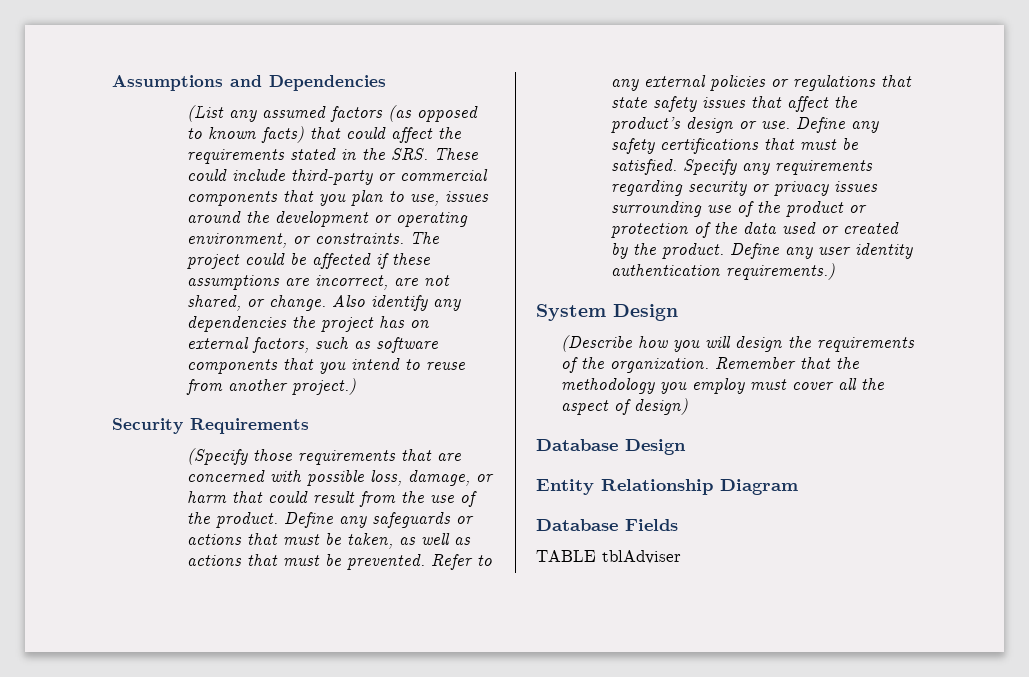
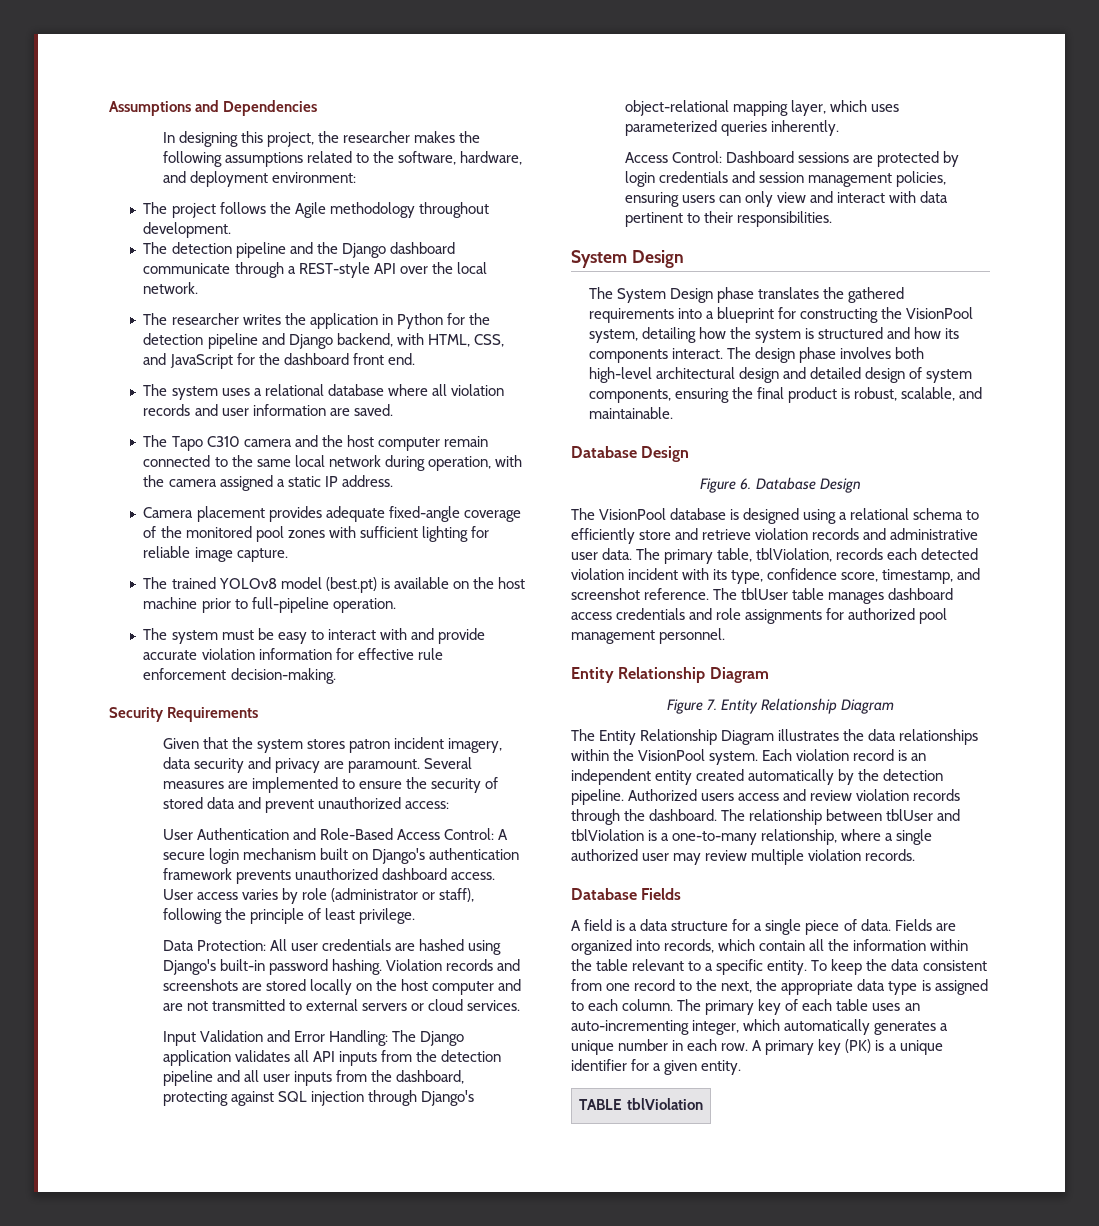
- (List any assumed factors (as opposed to known facts) that could affect the requirements stated in the SRS. These could include third-party or commercial components that you plan to use, issues around the development or operating environment, or constraints. The project could be affected if these assumptions are incorrect, are not shared, or change. Also identify any dependencies the project has on external factors, such as software components that you intend to reuse from another project.)
+ In designing this project, the researcher makes the following assumptions related to the software, hardware, and deployment environment:
+ The project follows the Agile methodology throughout development.
+ The detection pipeline and the Django dashboard communicate through a REST-style API over the local network.
+ The researcher writes the application in Python for the detection pipeline and Django backend, with HTML, CSS, and JavaScript for the dashboard front end.
+ The system uses a relational database where all violation records and user information are saved.
+ The Tapo C310 camera and the host computer remain connected to the same local network during operation, with the camera assigned a static IP address.
+ Camera placement provides adequate fixed-angle coverage of the monitored pool zones with sufficient lighting for reliable image capture.
+ The trained YOLOv8 model (best.pt) is available on the host machine prior to full-pipeline operation.
+ The system must be easy to interact with and provide accurate violation information for effective rule enforcement decision-making.
  Security Requirements
- (Specify those requirements that are concerned with possible loss, damage, or harm that could result from the use of the product. Define any safeguards or actions that must be taken, as well as actions that must be prevented. Refer to any external policies or regulations that state safety issues that affect the product’s design or use. Define any safety certifications that must be satisfied. Specify any requirements regarding security or privacy issues surrounding use of the product or protection of the data used or created by the product. Define any user identity authentication requirements.)
+ Given that the system stores patron incident imagery, data security and privacy are paramount. Several measures are implemented to ensure the security of stored data and prevent unauthorized access:
+ User Authentication and Role-Based Access Control: A secure login mechanism built on Django's authentication framework prevents unauthorized dashboard access. User access varies by role (administrator or staff), following the principle of least privilege.
+ Data Protection: All user credentials are hashed using Django's built-in password hashing. Violation records and screenshots are stored locally on the host computer and are not transmitted to external servers or cloud services.
+ Input Validation and Error Handling: The Django application validates all API inputs from the detection pipeline and all user inputs from the dashboard, protecting against SQL injection through Django's object-relational mapping layer, which uses parameterized queries inherently.
+ Access Control: Dashboard sessions are protected by login credentials and session management policies, ensuring users can only view and interact with data pertinent to their responsibilities.
  System Design
- (Describe how you will design the requirements of the organization. Remember that the methodology you employ must cover all the aspect of design)
+ The System Design phase translates the gathered requirements into a blueprint for constructing the VisionPool system, detailing how the system is structured and how its components interact. The design phase involves both high-level architectural design and detailed design of system components, ensuring the final product is robust, scalable, and maintainable.
  Database Design
+ Figure 6. Database Design
+ The VisionPool database is designed using a relational schema to efficiently store and retrieve violation records and administrative user data. The primary table, tblViolation, records each detected violation incident with its type, confidence score, timestamp, and screenshot reference. The tblUser table manages dashboard access credentials and role assignments for authorized pool management personnel.
  Entity Relationship Diagram
+ Figure 7. Entity Relationship Diagram
+ The Entity Relationship Diagram illustrates the data relationships within the VisionPool system. Each violation record is an independent entity created automatically by the detection pipeline. Authorized users access and review violation records through the dashboard. The relationship between tblUser and tblViolation is a one-to-many relationship, where a single authorized user may review multiple violation records.
  Database Fields
- TABLE tblAdviser
+ A field is a data structure for a single piece of data. Fields are organized into records, which contain all the information within the table relevant to a specific entity. To keep the data consistent from one record to the next, the appropriate data type is assigned to each column. The primary key of each table uses an auto-incrementing integer, which automatically generates a unique number in each row. A primary key (PK) is a unique identifier for a given entity.
+ TABLE tblViolation

